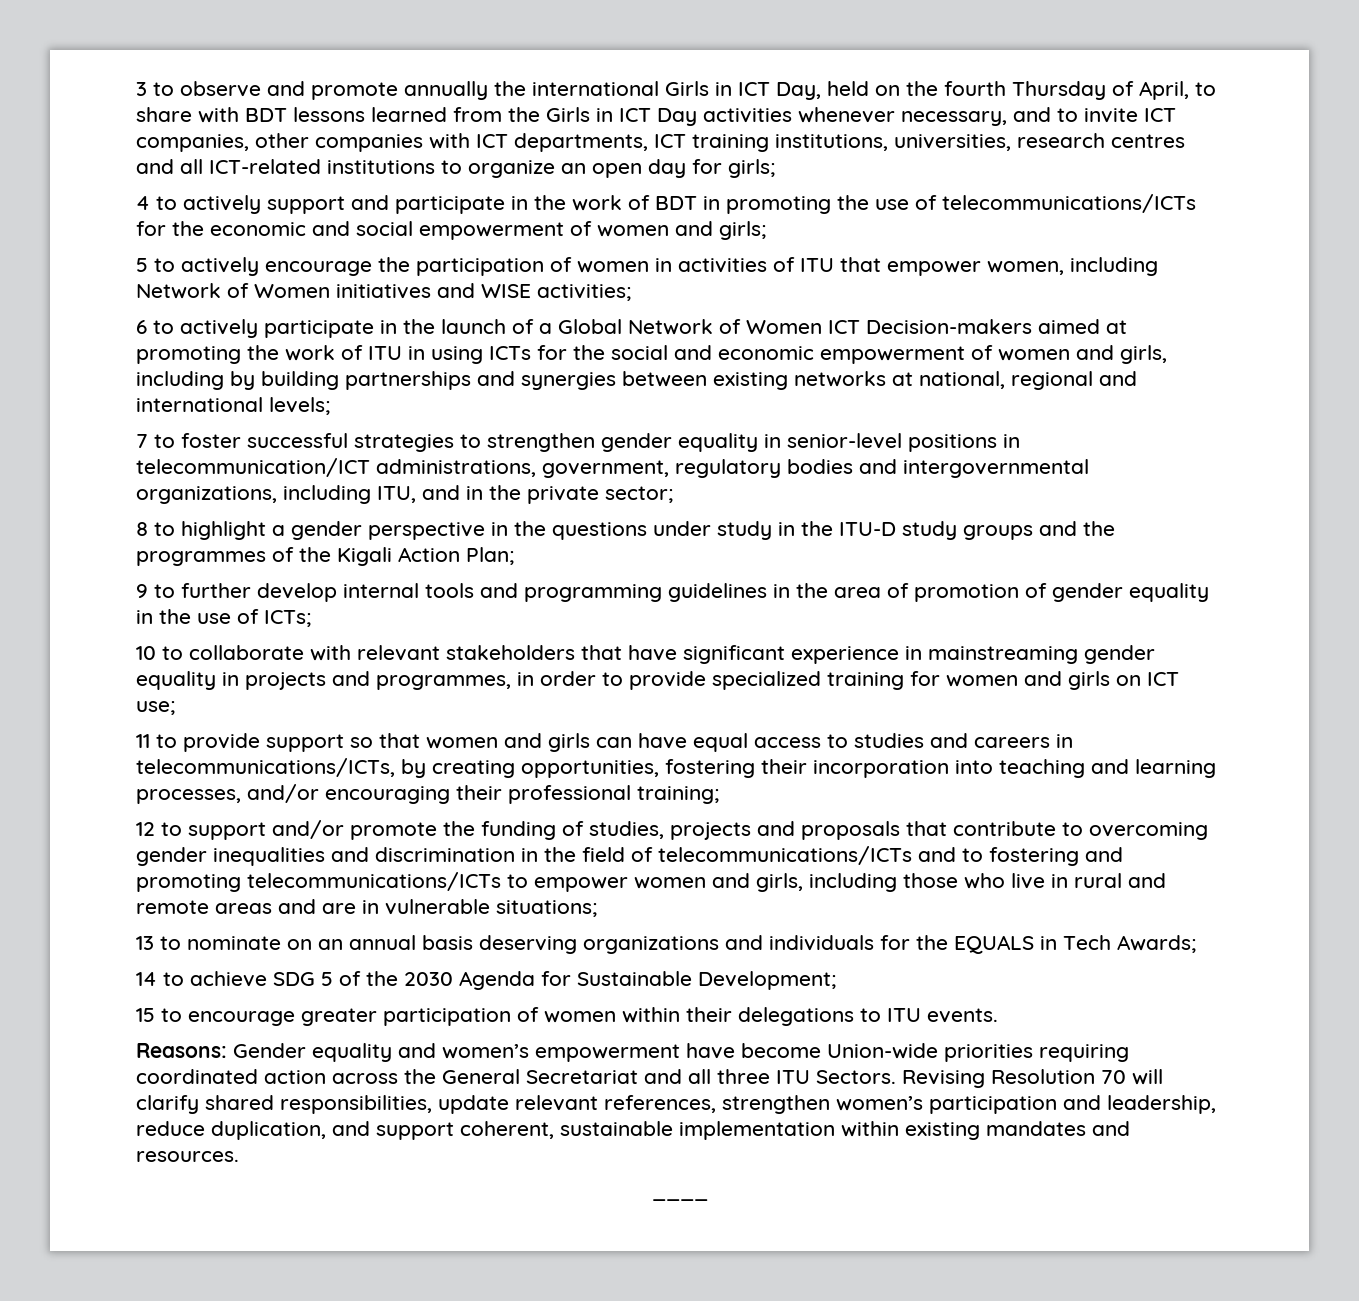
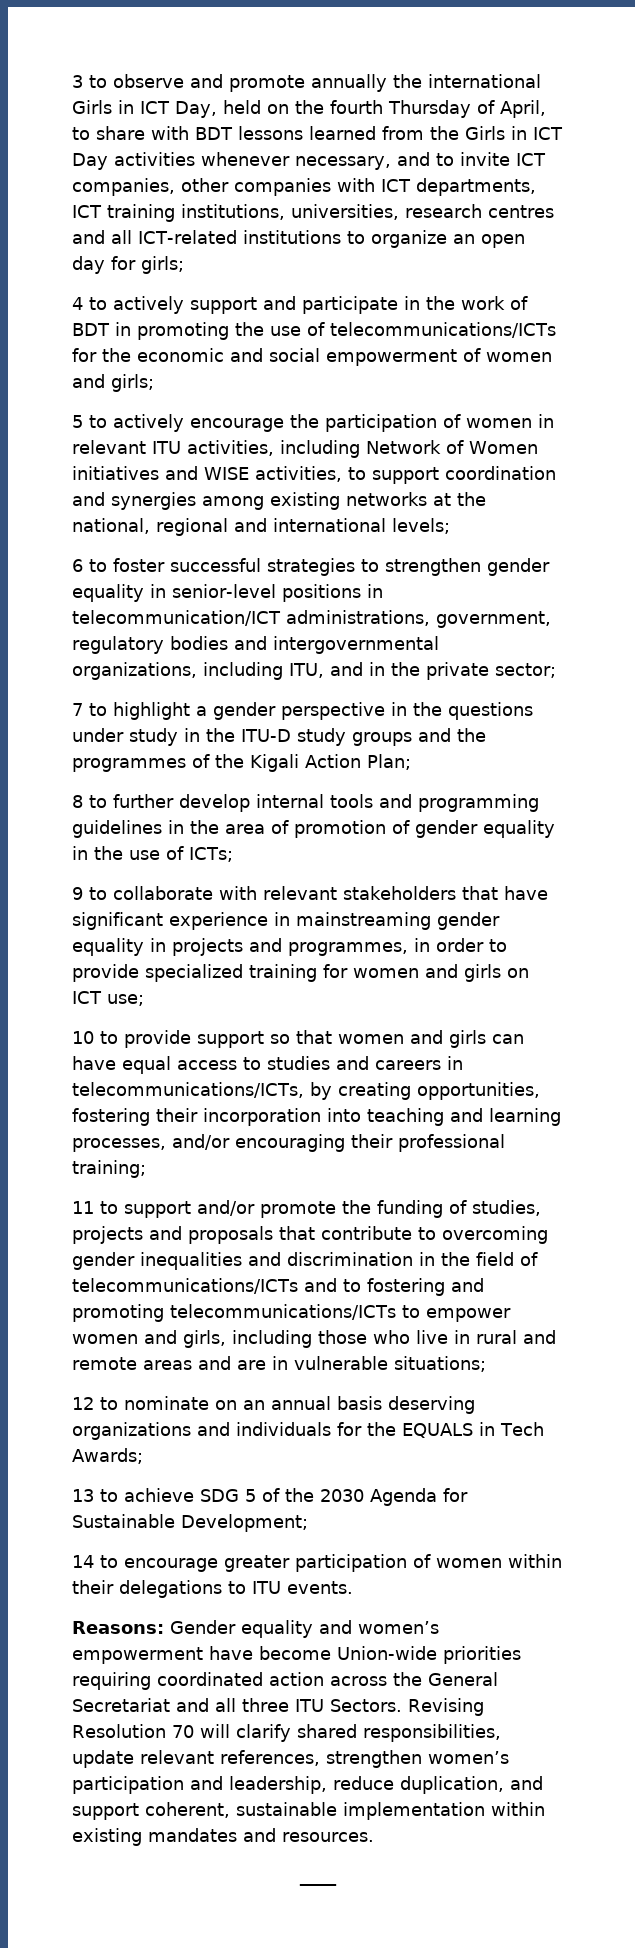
- 5 to actively encourage the participation of women in activities of ITU that empower women, including Network of Women initiatives and WISE activities;
- 6 to actively participate in the launch of a Global Network of Women ICT Decision-makers aimed at promoting the work of ITU in using ICTs for the social and economic empowerment of women and girls, including by building partnerships and synergies between existing networks at national, regional and international levels;
+ 5 to actively encourage the participation of women in relevant ITU activities, including Network of Women initiatives and WISE activities, to support coordination and synergies among existing networks at the national, regional and international levels;
- 7 to foster successful strategies to strengthen gender equality in senior-level positions in telecommunication/ICT administrations, government, regulatory bodies and intergovernmental organizations, including ITU, and in the private sector;
+ 6 to foster successful strategies to strengthen gender equality in senior-level positions in telecommunication/ICT administrations, government, regulatory bodies and intergovernmental organizations, including ITU, and in the private sector;
- 8 to highlight a gender perspective in the questions under study in the ITU-D study groups and the programmes of the Kigali Action Plan;
+ 7 to highlight a gender perspective in the questions under study in the ITU-D study groups and the programmes of the Kigali Action Plan;
- 9 to further develop internal tools and programming guidelines in the area of promotion of gender equality in the use of ICTs;
+ 8 to further develop internal tools and programming guidelines in the area of promotion of gender equality in the use of ICTs;
- 10 to collaborate with relevant stakeholders that have significant experience in mainstreaming gender equality in projects and programmes, in order to provide specialized training for women and girls on ICT use;
+ 9 to collaborate with relevant stakeholders that have significant experience in mainstreaming gender equality in projects and programmes, in order to provide specialized training for women and girls on ICT use;
- 11 to provide support so that women and girls can have equal access to studies and careers in telecommunications/ICTs, by creating opportunities, fostering their incorporation into teaching and learning processes, and/or encouraging their professional training;
+ 10 to provide support so that women and girls can have equal access to studies and careers in telecommunications/ICTs, by creating opportunities, fostering their incorporation into teaching and learning processes, and/or encouraging their professional training;
- 12 to support and/or promote the funding of studies, projects and proposals that contribute to overcoming gender inequalities and discrimination in the field of telecommunications/ICTs and to fostering and promoting telecommunications/ICTs to empower women and girls, including those who live in rural and remote areas and are in vulnerable situations;
+ 11 to support and/or promote the funding of studies, projects and proposals that contribute to overcoming gender inequalities and discrimination in the field of telecommunications/ICTs and to fostering and promoting telecommunications/ICTs to empower women and girls, including those who live in rural and remote areas and are in vulnerable situations;
- 13 to nominate on an annual basis deserving organizations and individuals for the EQUALS in Tech Awards;
+ 12 to nominate on an annual basis deserving organizations and individuals for the EQUALS in Tech Awards;
- 14 to achieve SDG 5 of the 2030 Agenda for Sustainable Development;
+ 13 to achieve SDG 5 of the 2030 Agenda for Sustainable Development;
- 15 to encourage greater participation of women within their delegations to ITU events.
+ 14 to encourage greater participation of women within their delegations to ITU events.

